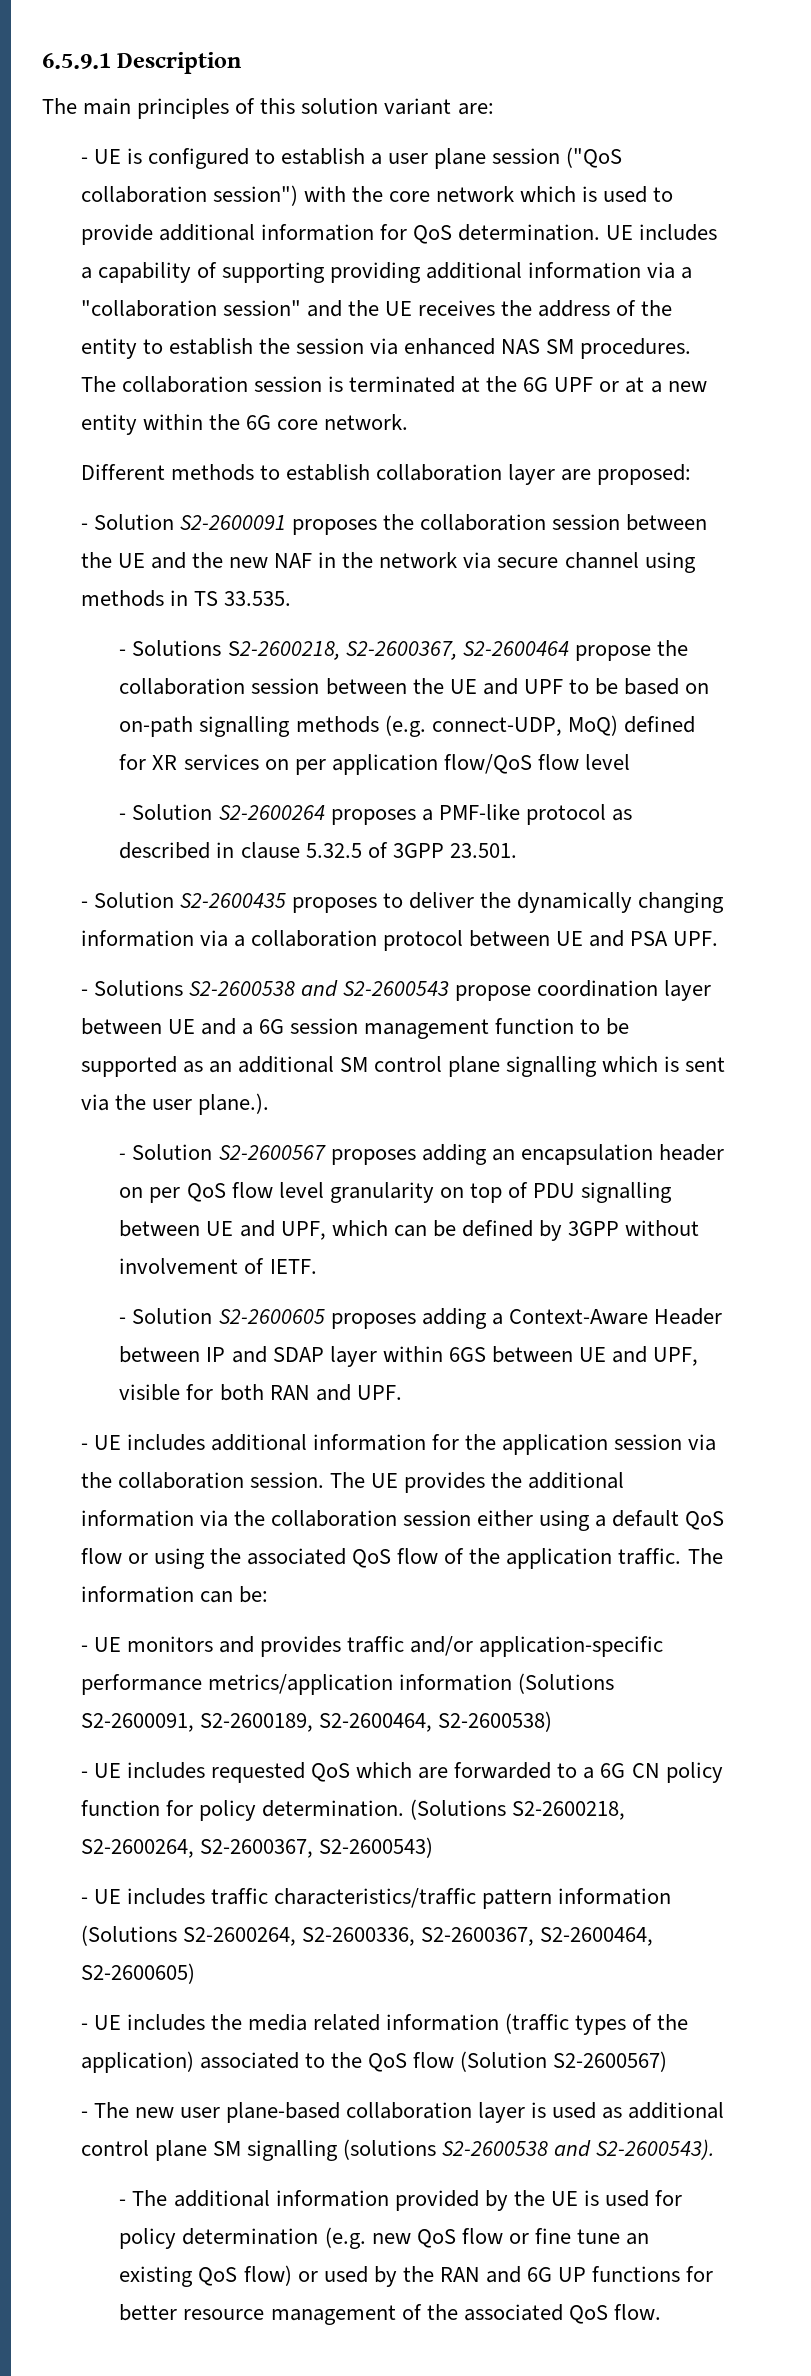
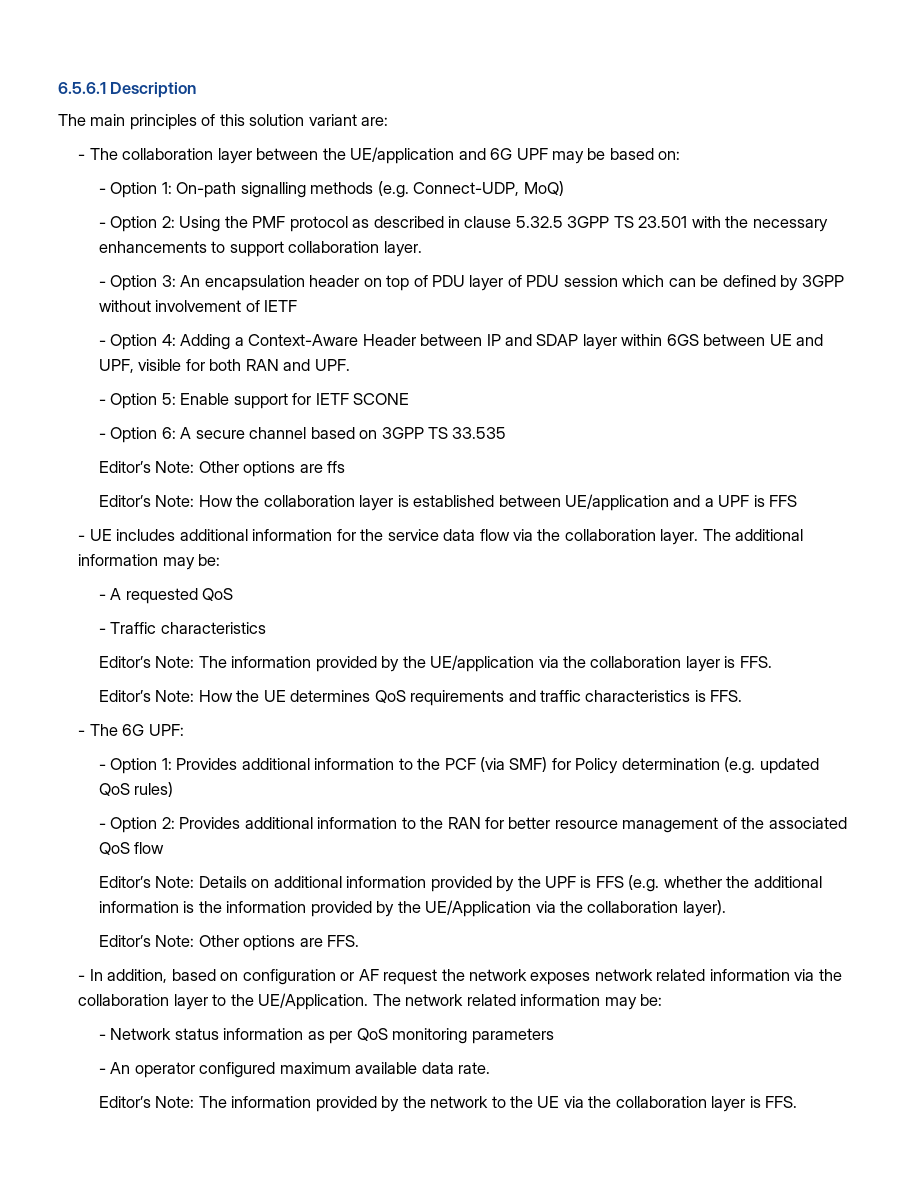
- 6.5.9.1 Description
+ 6.5.6.1 Description
- - UE is configured to establish a user plane session ("QoS collaboration session") with the core network which is used to provide additional information for QoS determination. UE includes a capability of supporting providing additional information via a "collaboration session" and the UE receives the address of the entity to establish the session via enhanced NAS SM procedures. The collaboration session is terminated at the 6G UPF or at a new entity within the 6G core network.
- Different methods to establish collaboration layer are proposed:
- - Solution S2-2600091 proposes the collaboration session between the UE and the new NAF in the network via secure channel using methods in TS 33.535.
- - Solutions S2-2600218, S2-2600367, S2-2600464 propose the collaboration session between the UE and UPF to be based on on-path signalling methods (e.g. connect-UDP, MoQ) defined for XR services on per application flow/QoS flow level
- - Solution S2-2600264 proposes a PMF-like protocol as described in clause 5.32.5 of 3GPP 23.501.
- - Solution S2-2600435 proposes to deliver the dynamically changing information via a collaboration protocol between UE and PSA UPF.
- - Solutions S2-2600538 and S2-2600543 propose coordination layer between UE and a 6G session management function to be supported as an additional SM control plane signalling which is sent via the user plane.).
- - Solution S2-2600567 proposes adding an encapsulation header on per QoS flow level granularity on top of PDU signalling between UE and UPF, which can be defined by 3GPP without involvement of IETF.
- - Solution S2-2600605 proposes adding a Context-Aware Header between IP and SDAP layer within 6GS between UE and UPF, visible for both RAN and UPF.
+ - The collaboration layer between the UE/application and 6G UPF may be based on:
+ - Option 1: On-path signalling methods (e.g. Connect-UDP, MoQ)
+ - Option 2: Using the PMF protocol as described in clause 5.32.5 3GPP TS 23.501 with the necessary enhancements to support collaboration layer.
+ - Option 3: An encapsulation header on top of PDU layer of PDU session which can be defined by 3GPP without involvement of IETF
+ - Option 4: Adding a Context-Aware Header between IP and SDAP layer within 6GS between UE and UPF, visible for both RAN and UPF.
+ - Option 5: Enable support for IETF SCONE
+ - Option 6: A secure channel based on 3GPP TS 33.535
+ Editor’s Note: Other options are ffs
+ Editor’s Note: How the collaboration layer is established between UE/application and a UPF is FFS
- - UE includes additional information for the application session via the collaboration session. The UE provides the additional information via the collaboration session either using a default QoS flow or using the associated QoS flow of the application traffic. The information can be:
- - UE monitors and provides traffic and/or application-specific performance metrics/application information (Solutions S2-2600091, S2-2600189, S2-2600464, S2-2600538)
- - UE includes requested QoS which are forwarded to a 6G CN policy function for policy determination. (Solutions S2-2600218, S2-2600264, S2-2600367, S2-2600543)
- - UE includes traffic characteristics/traffic pattern information (Solutions S2-2600264, S2-2600336, S2-2600367, S2-2600464, S2-2600605)
- - UE includes the media related information (traffic types of the application) associated to the QoS flow (Solution S2-2600567)
- - The new user plane-based collaboration layer is used as additional control plane SM signalling (solutions S2-2600538 and S2-2600543).
- - The additional information provided by the UE is used for policy determination (e.g. new QoS flow or fine tune an existing QoS flow) or used by the RAN and 6G UP functions for better resource management of the associated QoS flow.
+ - UE includes additional information for the service data flow via the collaboration layer. The additional information may be:
+ - A requested QoS
+ - Traffic characteristics
+ Editor’s Note: The information provided by the UE/application via the collaboration layer is FFS.
+ Editor’s Note: How the UE determines QoS requirements and traffic characteristics is FFS.
+ - The 6G UPF:
+ - Option 1: Provides additional information to the PCF (via SMF) for Policy determination (e.g. updated QoS rules)
+ - Option 2: Provides additional information to the RAN for better resource management of the associated QoS flow
+ Editor’s Note: Details on additional information provided by the UPF is FFS (e.g. whether the additional information is the information provided by the UE/Application via the collaboration layer).
+ Editor’s Note: Other options are FFS.
+ - In addition, based on configuration or AF request the network exposes network related information via the collaboration layer to the UE/Application. The network related information may be:
+ - Network status information as per QoS monitoring parameters
+ - An operator configured maximum available data rate.
+ Editor’s Note: The information provided by the network to the UE via the collaboration layer is FFS.

